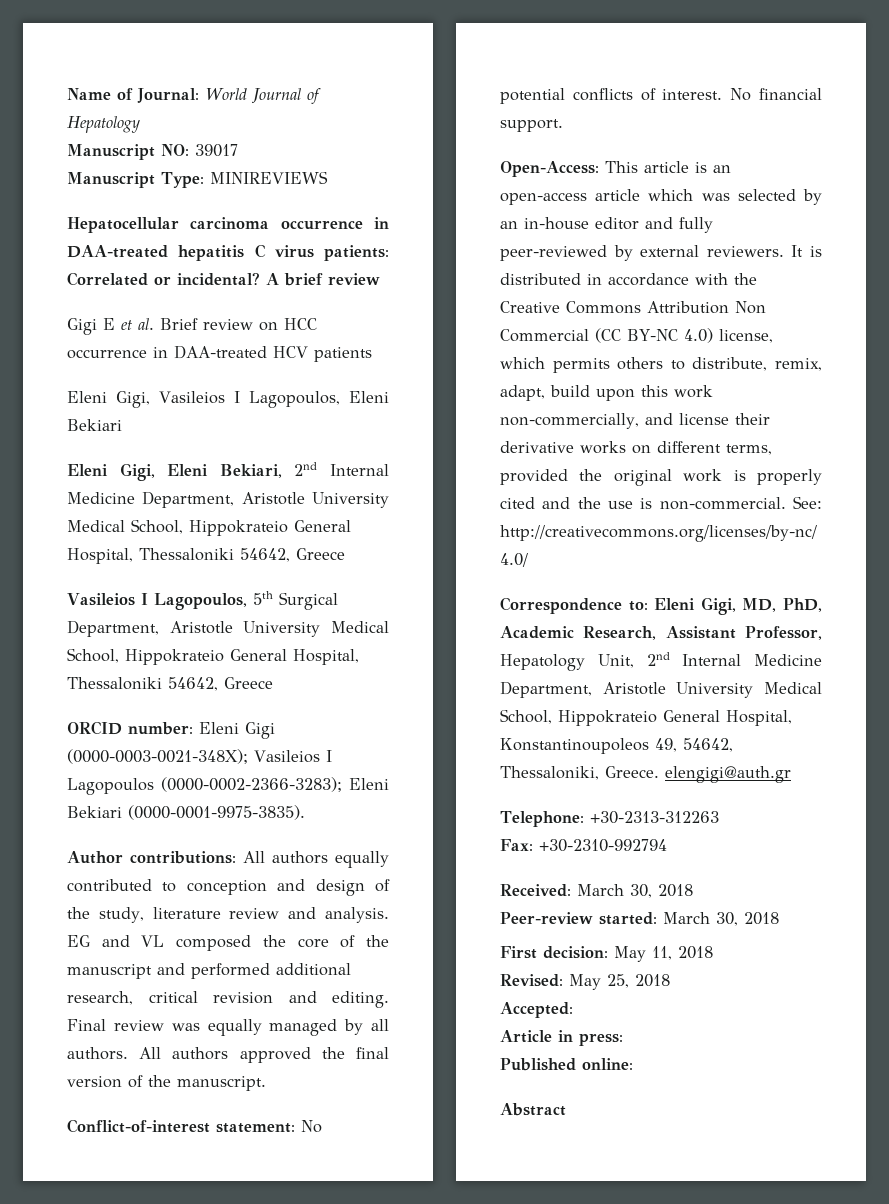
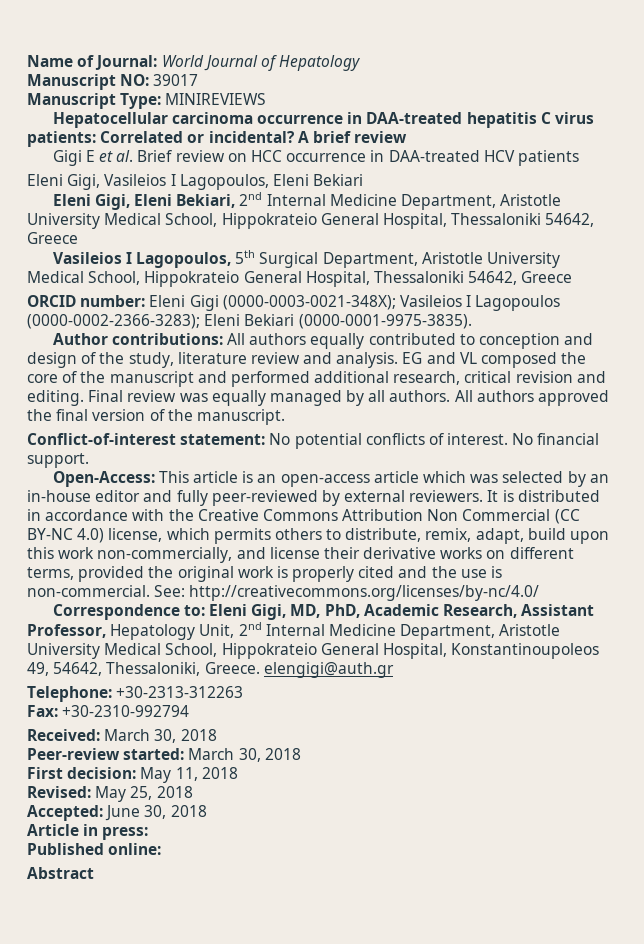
- Accepted:
+ Accepted: June 30, 2018

